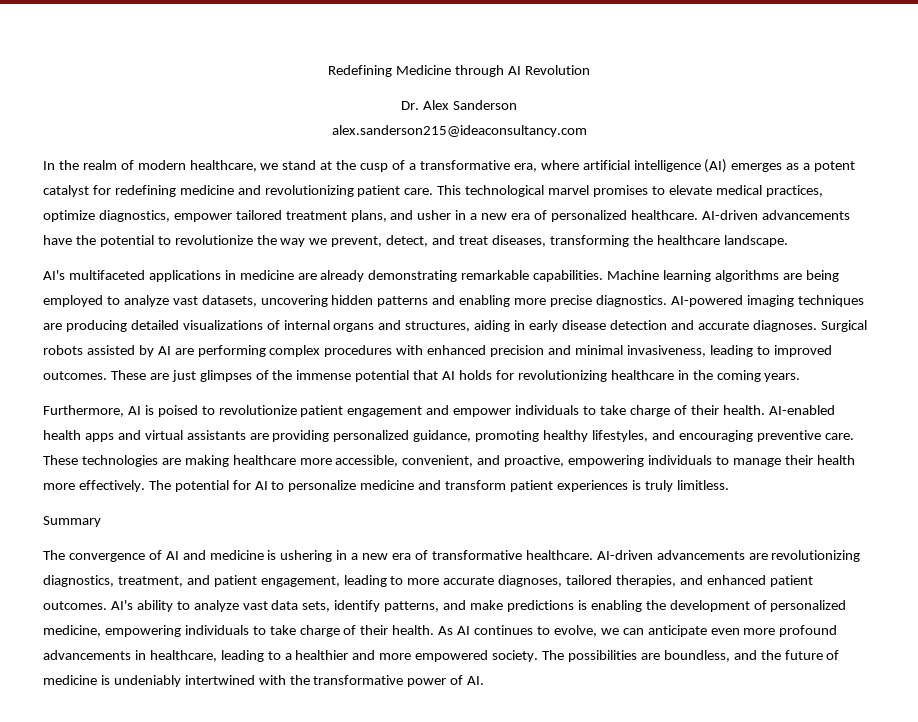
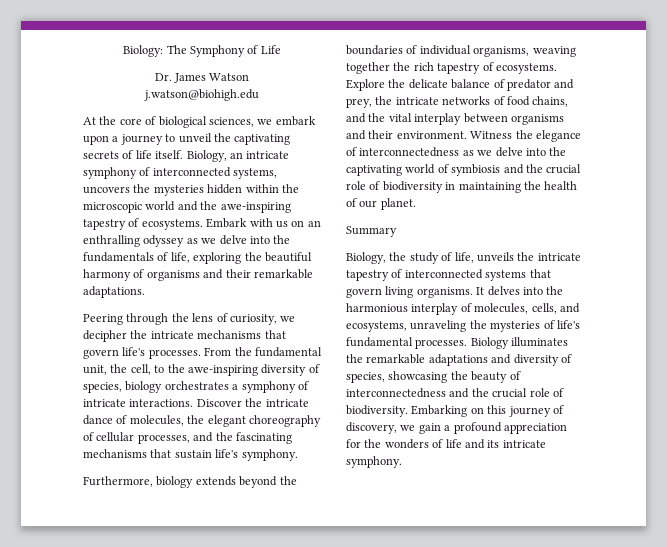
- Redefining Medicine through AI Revolution
- Dr. Alex Sanderson
- alex.sanderson215@ideaconsultancy.com
- In the realm of modern healthcare, we stand at the cusp of a transformative era, where artificial intelligence (AI) emerges as a potent catalyst for redefining medicine and revolutionizing patient care. This technological marvel promises to elevate medical practices, optimize diagnostics, empower tailored treatment plans, and usher in a new era of personalized healthcare. AI-driven advancements have the potential to revolutionize the way we prevent, detect, and treat diseases, transforming the healthcare landscape.
- AI's multifaceted applications in medicine are already demonstrating remarkable capabilities. Machine learning algorithms are being employed to analyze vast datasets, uncovering hidden patterns and enabling more precise diagnostics. AI-powered imaging techniques are producing detailed visualizations of internal organs and structures, aiding in early disease detection and accurate diagnoses. Surgical robots assisted by AI are performing complex procedures with enhanced precision and minimal invasiveness, leading to improved outcomes. These are just glimpses of the immense potential that AI holds for revolutionizing healthcare in the coming years.
- Furthermore, AI is poised to revolutionize patient engagement and empower individuals to take charge of their health. AI-enabled health apps and virtual assistants are providing personalized guidance, promoting healthy lifestyles, and encouraging preventive care. These technologies are making healthcare more accessible, convenient, and proactive, empowering individuals to manage their health more effectively. The potential for AI to personalize medicine and transform patient experiences is truly limitless.
+ Biology: The Symphony of Life
+ Dr. James Watson
+ j.watson@biohigh.edu
+ At the core of biological sciences, we embark upon a journey to unveil the captivating secrets of life itself. Biology, an intricate symphony of interconnected systems, uncovers the mysteries hidden within the microscopic world and the awe-inspiring tapestry of ecosystems. Embark with us on an enthralling odyssey as we delve into the fundamentals of life, exploring the beautiful harmony of organisms and their remarkable adaptations.
+ Peering through the lens of curiosity, we decipher the intricate mechanisms that govern life's processes. From the fundamental unit, the cell, to the awe-inspiring diversity of species, biology orchestrates a symphony of intricate interactions. Discover the intricate dance of molecules, the elegant choreography of cellular processes, and the fascinating mechanisms that sustain life's symphony.
+ Furthermore, biology extends beyond the boundaries of individual organisms, weaving together the rich tapestry of ecosystems. Explore the delicate balance of predator and prey, the intricate networks of food chains, and the vital interplay between organisms and their environment. Witness the elegance of interconnectedness as we delve into the captivating world of symbiosis and the crucial role of biodiversity in maintaining the health of our planet.
  Summary
- The convergence of AI and medicine is ushering in a new era of transformative healthcare. AI-driven advancements are revolutionizing diagnostics, treatment, and patient engagement, leading to more accurate diagnoses, tailored therapies, and enhanced patient outcomes. AI's ability to analyze vast data sets, identify patterns, and make predictions is enabling the development of personalized medicine, empowering individuals to take charge of their health. As AI continues to evolve, we can anticipate even more profound advancements in healthcare, leading to a healthier and more empowered society. The possibilities are boundless, and the future of medicine is undeniably intertwined with the transformative power of AI.
+ Biology, the study of life, unveils the intricate tapestry of interconnected systems that govern living organisms. It delves into the harmonious interplay of molecules, cells, and ecosystems, unraveling the mysteries of life's fundamental processes. Biology illuminates the remarkable adaptations and diversity of species, showcasing the beauty of interconnectedness and the crucial role of biodiversity. Embarking on this journey of discovery, we gain a profound appreciation for the wonders of life and its intricate symphony.

